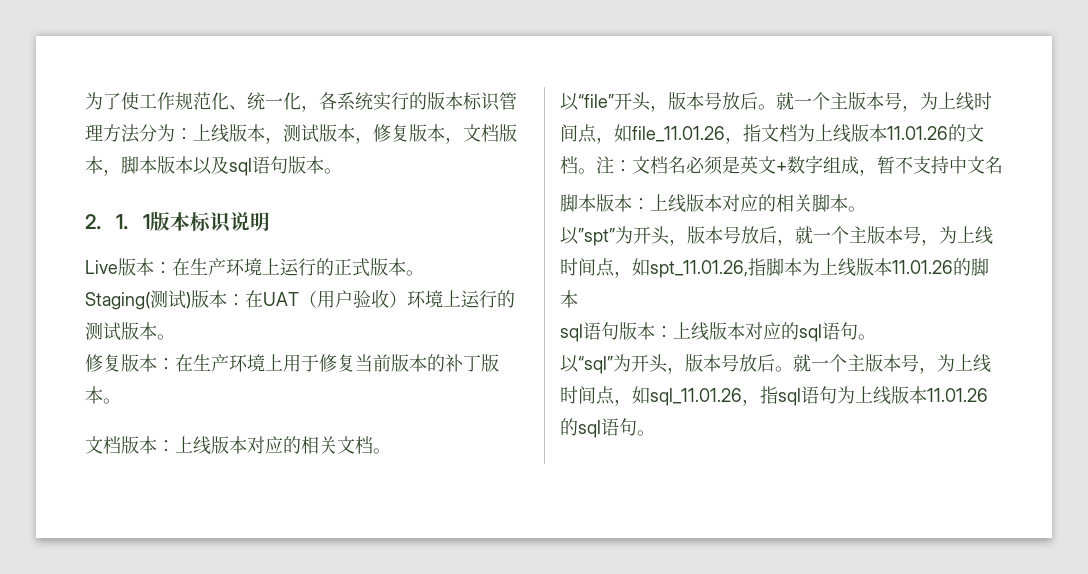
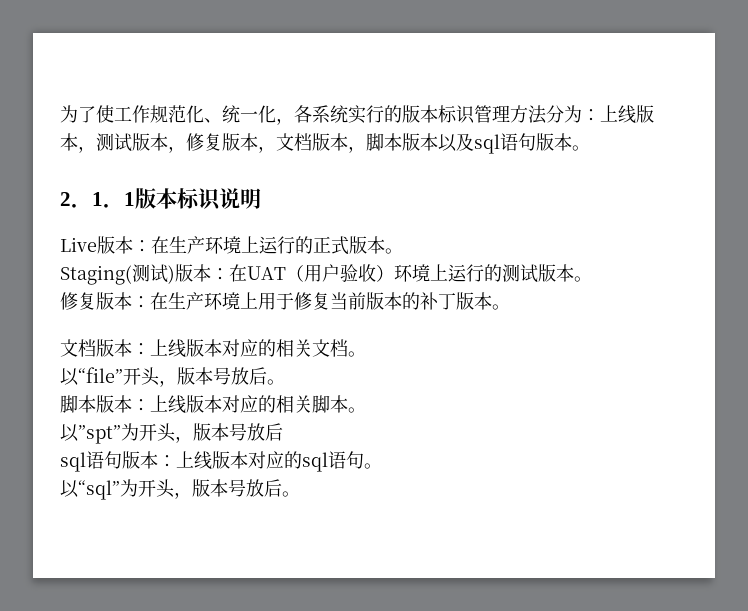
- 就一个主版本号，为上线时间点，如file_11.01.26，指文档为上线版本11.01.26的文档。注：文档名必须是英文+数字组成，暂不支持中文名
- 以”spt”为开头，版本号放后，就一个主版本号，为上线时间点，如spt_11.01.26,指脚本为上线版本11.01.26的脚本
+ 以”spt”为开头，版本号放后
- 就一个主版本号，为上线时间点，如sql_11.01.26，指sql语句为上线版本11.01.26的sql语句。

